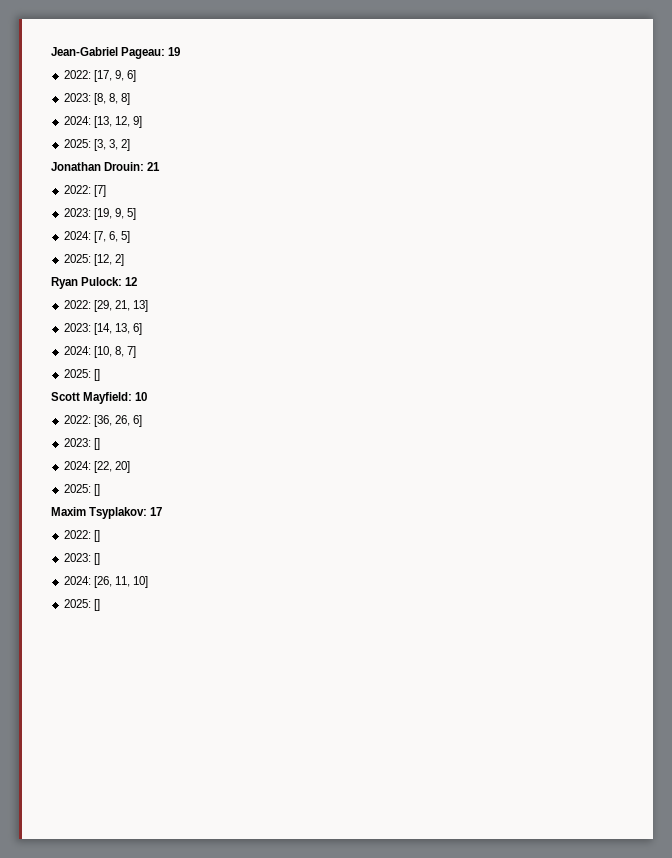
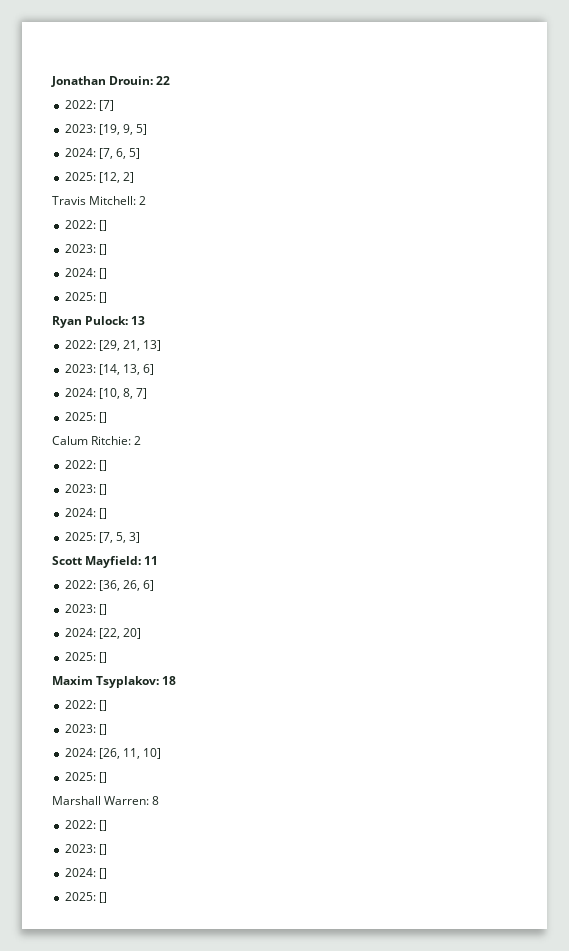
- Jean-Gabriel Pageau: 19
- 2022: [17, 9, 6]
- 2023: [8, 8, 8]
- 2024: [13, 12, 9]
- 2025: [3, 3, 2]
- Jonathan Drouin: 21
+ Jonathan Drouin: 22
+ Travis Mitchell: 2
+ 2022: []
+ 2023: []
+ 2024: []
+ 2025: []
- Ryan Pulock: 12
+ Ryan Pulock: 13
+ Calum Ritchie: 2
+ 2022: []
+ 2023: []
+ 2024: []
+ 2025: [7, 5, 3]
- Scott Mayfield: 10
+ Scott Mayfield: 11
- Maxim Tsyplakov: 17
+ Maxim Tsyplakov: 18
+ Marshall Warren: 8
+ 2022: []
+ 2023: []
+ 2024: []
+ 2025: []

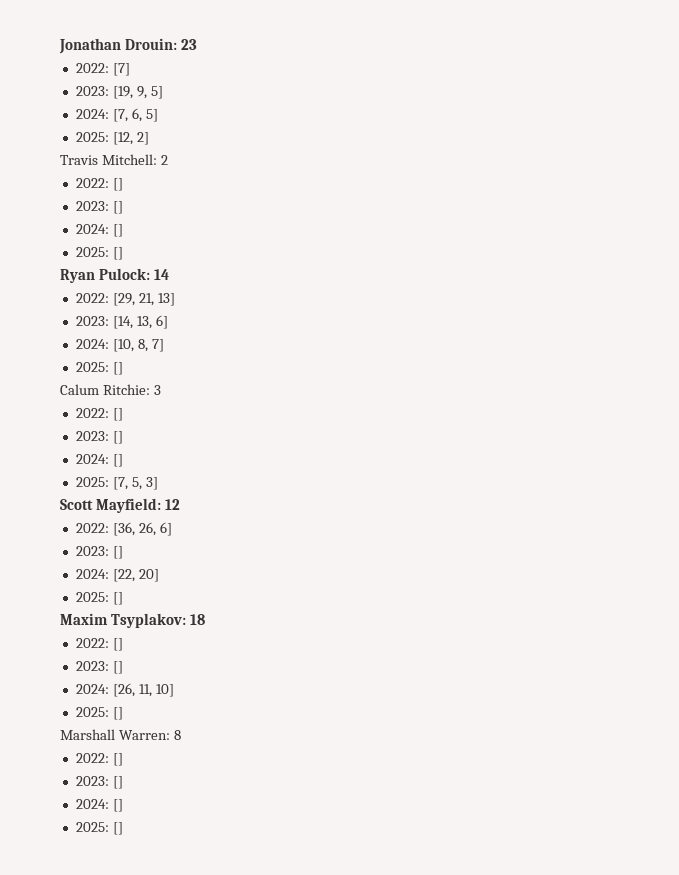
- Jonathan Drouin: 22
+ Jonathan Drouin: 23
- Ryan Pulock: 13
+ Ryan Pulock: 14
- Calum Ritchie: 2
+ Calum Ritchie: 3
- Scott Mayfield: 11
+ Scott Mayfield: 12

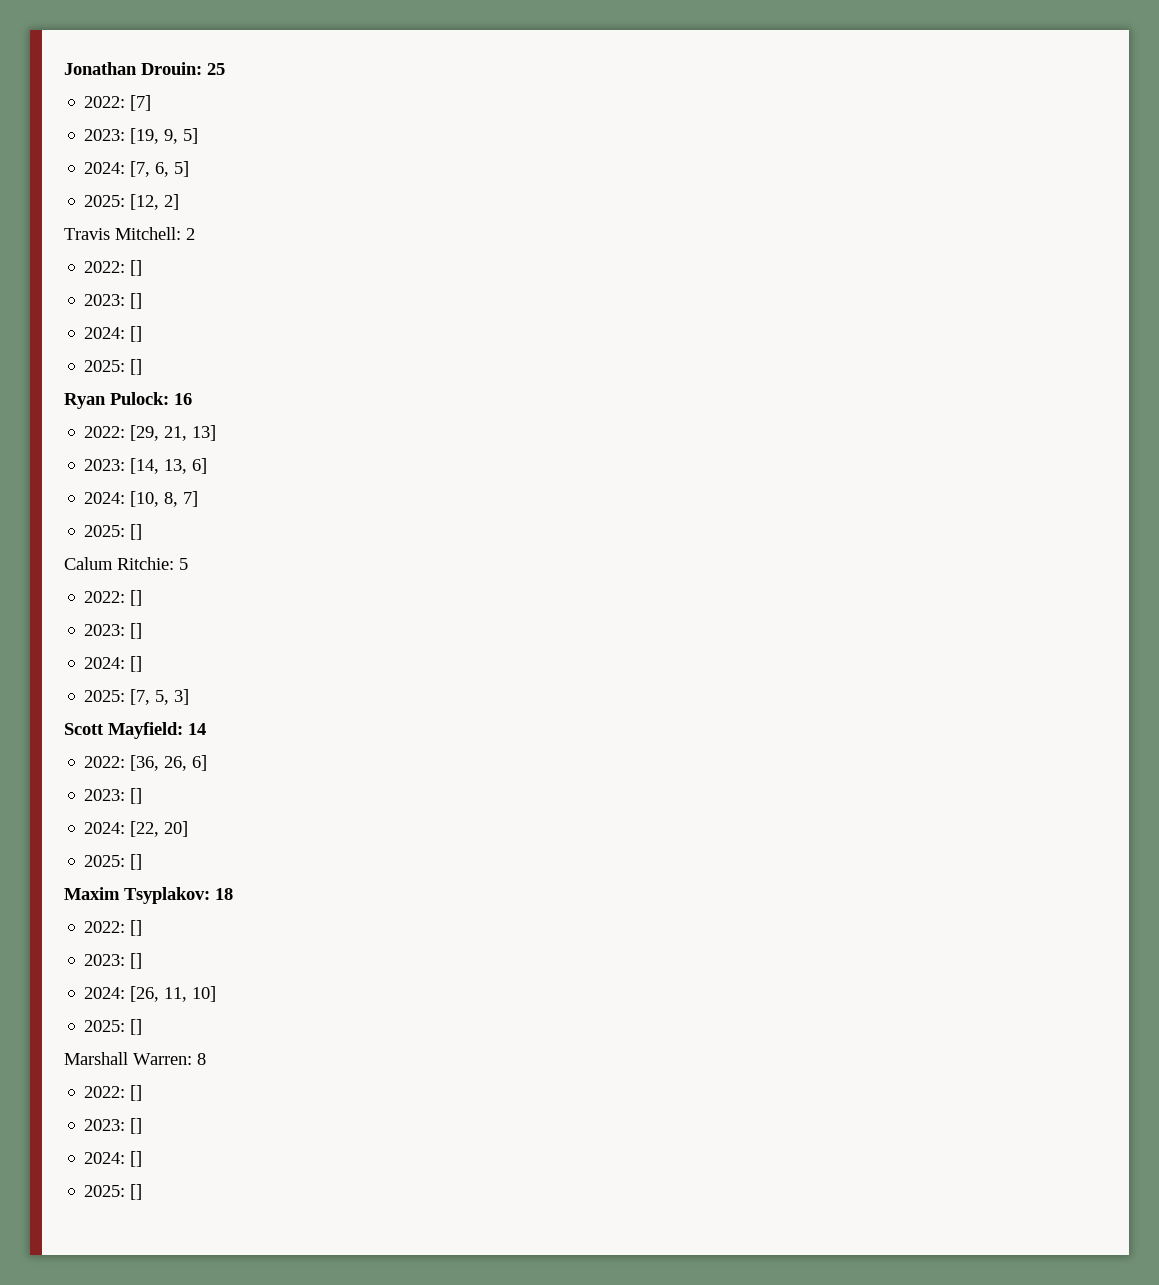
- Jonathan Drouin: 23
+ Jonathan Drouin: 25
- Ryan Pulock: 14
+ Ryan Pulock: 16
- Calum Ritchie: 3
+ Calum Ritchie: 5
- Scott Mayfield: 12
+ Scott Mayfield: 14

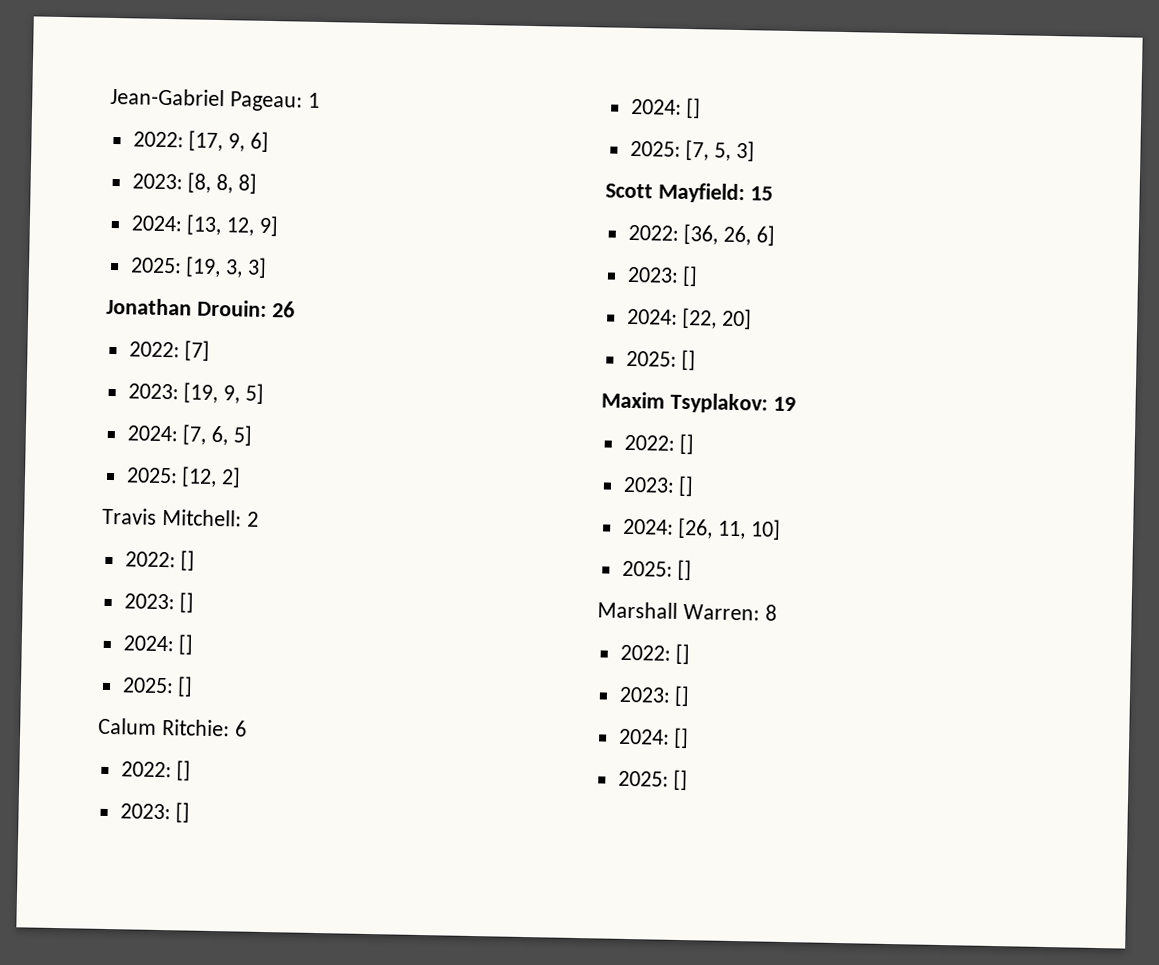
+ Jean-Gabriel Pageau: 1
+ 2022: [17, 9, 6]
+ 2023: [8, 8, 8]
+ 2024: [13, 12, 9]
+ 2025: [19, 3, 3]
- Jonathan Drouin: 25
+ Jonathan Drouin: 26
- Ryan Pulock: 16
- 2022: [29, 21, 13]
- 2023: [14, 13, 6]
- 2024: [10, 8, 7]
- 2025: []
- Calum Ritchie: 5
+ Calum Ritchie: 6
- Scott Mayfield: 14
+ Scott Mayfield: 15
- Maxim Tsyplakov: 18
+ Maxim Tsyplakov: 19

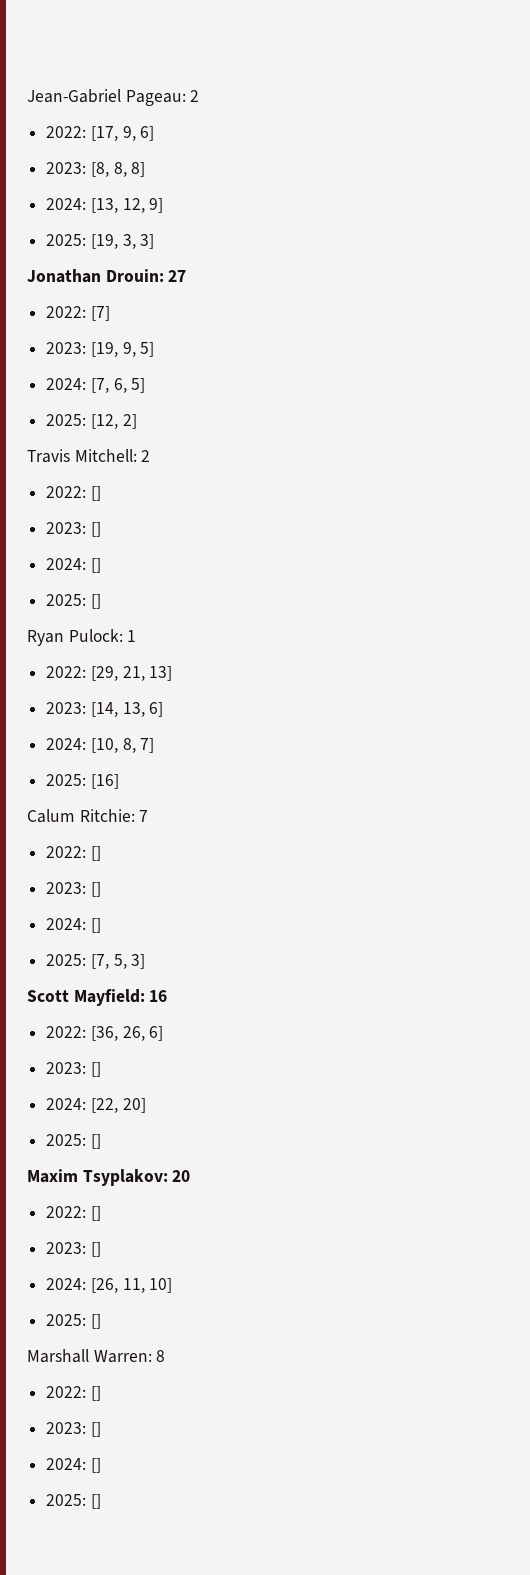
- Jean-Gabriel Pageau: 1
+ Jean-Gabriel Pageau: 2
- Jonathan Drouin: 26
+ Jonathan Drouin: 27
+ Ryan Pulock: 1
+ 2022: [29, 21, 13]
+ 2023: [14, 13, 6]
+ 2024: [10, 8, 7]
+ 2025: [16]
- Calum Ritchie: 6
+ Calum Ritchie: 7
- Scott Mayfield: 15
+ Scott Mayfield: 16
- Maxim Tsyplakov: 19
+ Maxim Tsyplakov: 20

